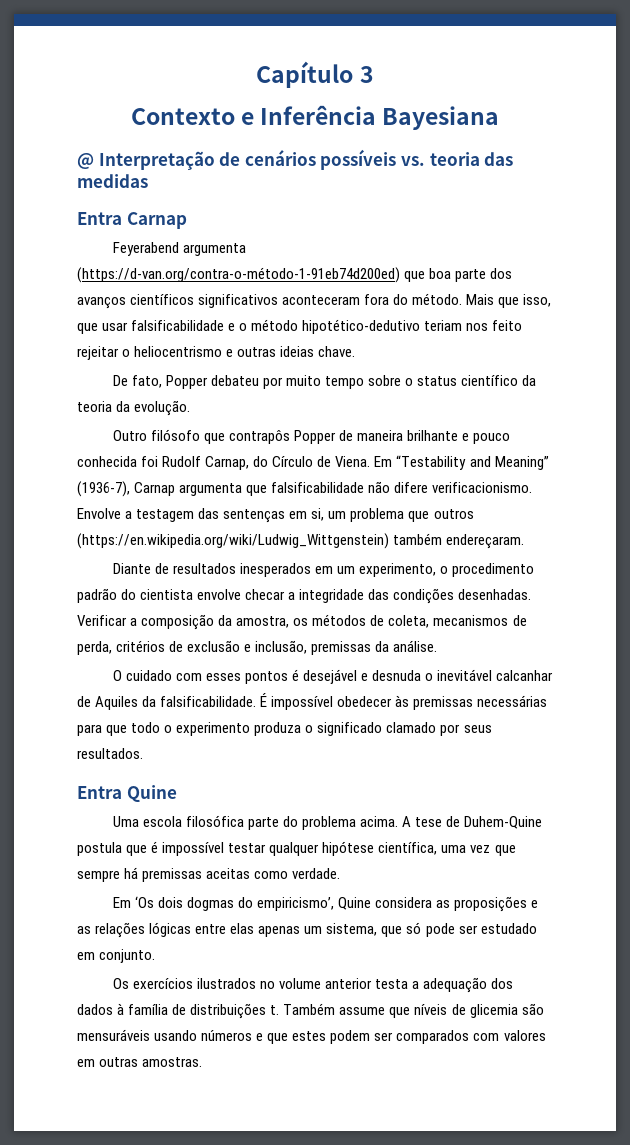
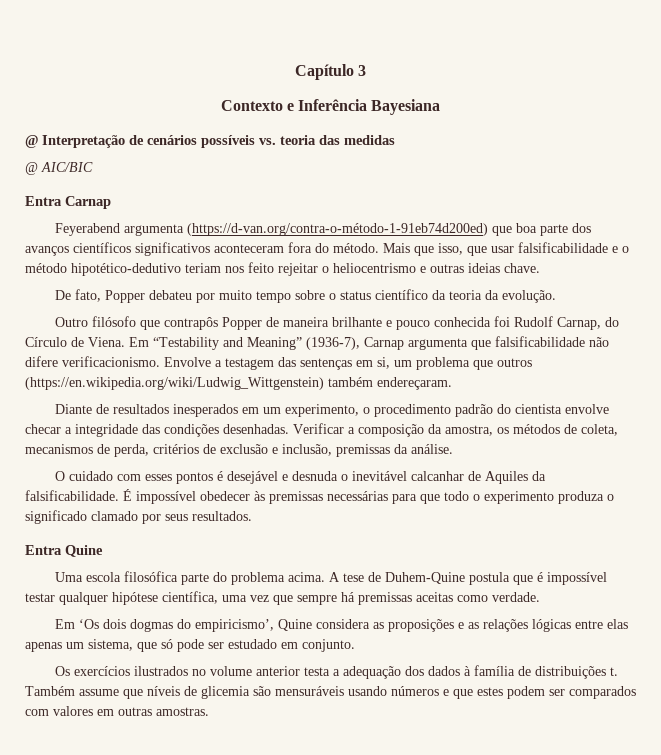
+ @ AIC/BIC

